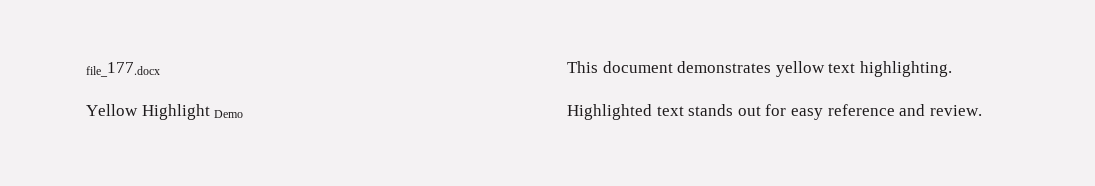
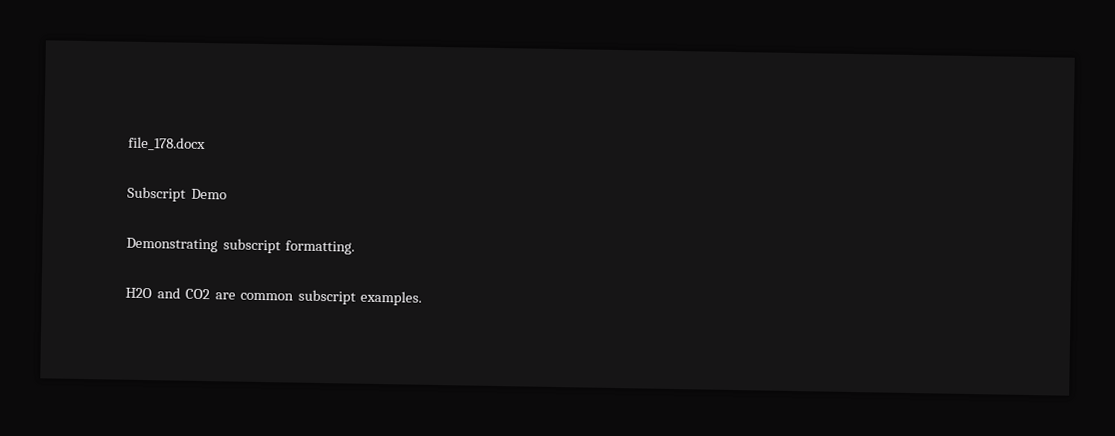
- file_177.docx
- Yellow Highlight Demo
- This document demonstrates yellow text highlighting.
- Highlighted text stands out for easy reference and review.
+ file_178.docx
+ Subscript Demo
+ Demonstrating subscript formatting.
+ H2O and CO2 are common subscript examples.

